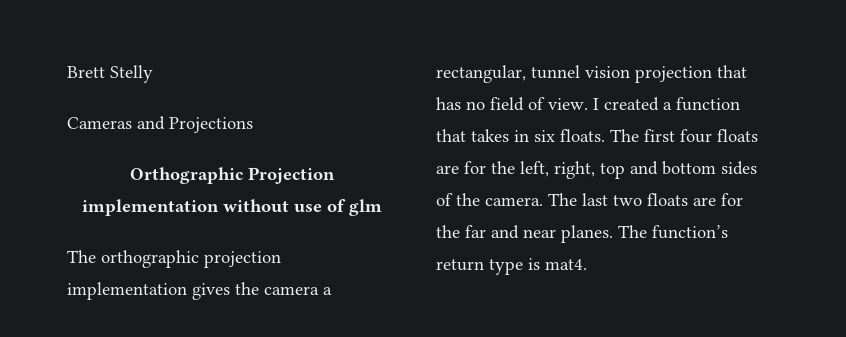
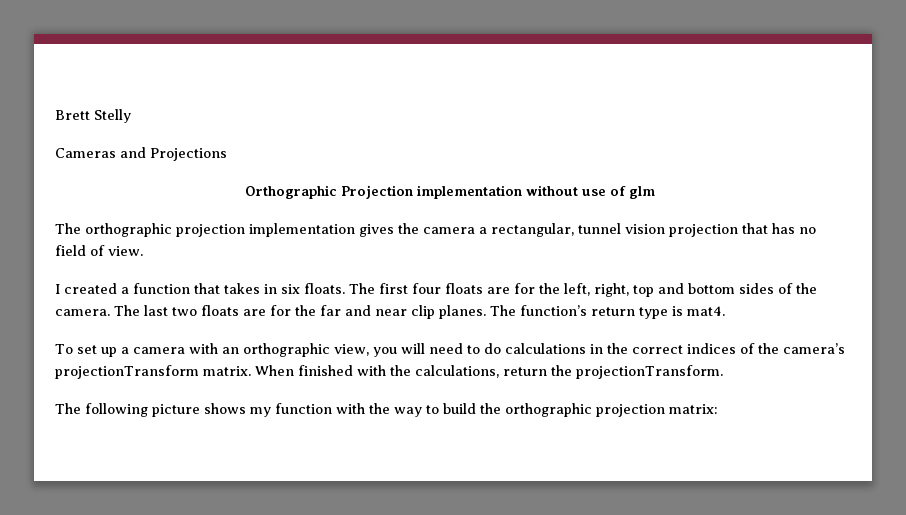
- The orthographic projection implementation gives the camera a rectangular, tunnel vision projection that has no field of view. I created a function that takes in six floats.
+ The orthographic projection implementation gives the camera a rectangular, tunnel vision projection that has no field of view.
+ I created a function that takes in six floats.
- The last two floats are for the far and near planes.
+ The last two floats are for the far and near clip planes.
+ To set up a camera with an orthographic view, you will need to do calculations in the correct indices of the camera’s projectionTransform matrix. When finished with the calculations, return the projectionTransform.
+ The following picture shows my function with the way to build the orthographic projection matrix:

